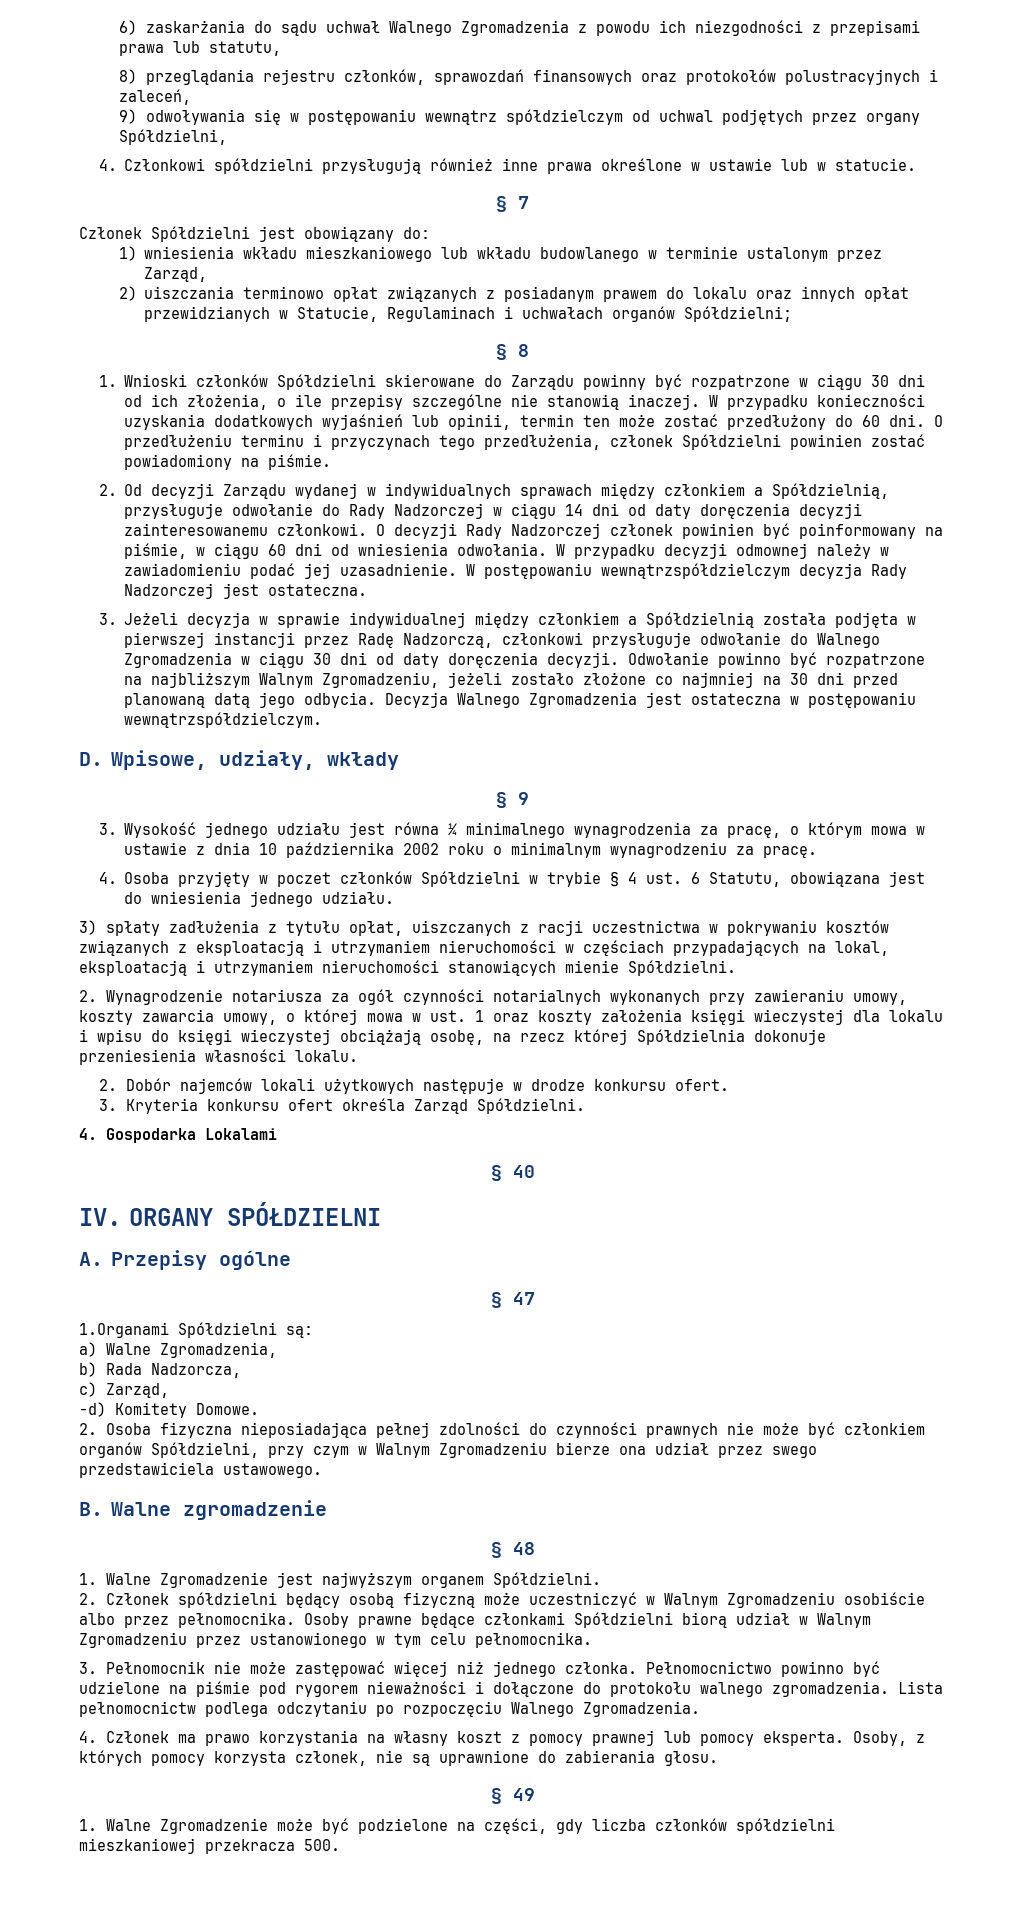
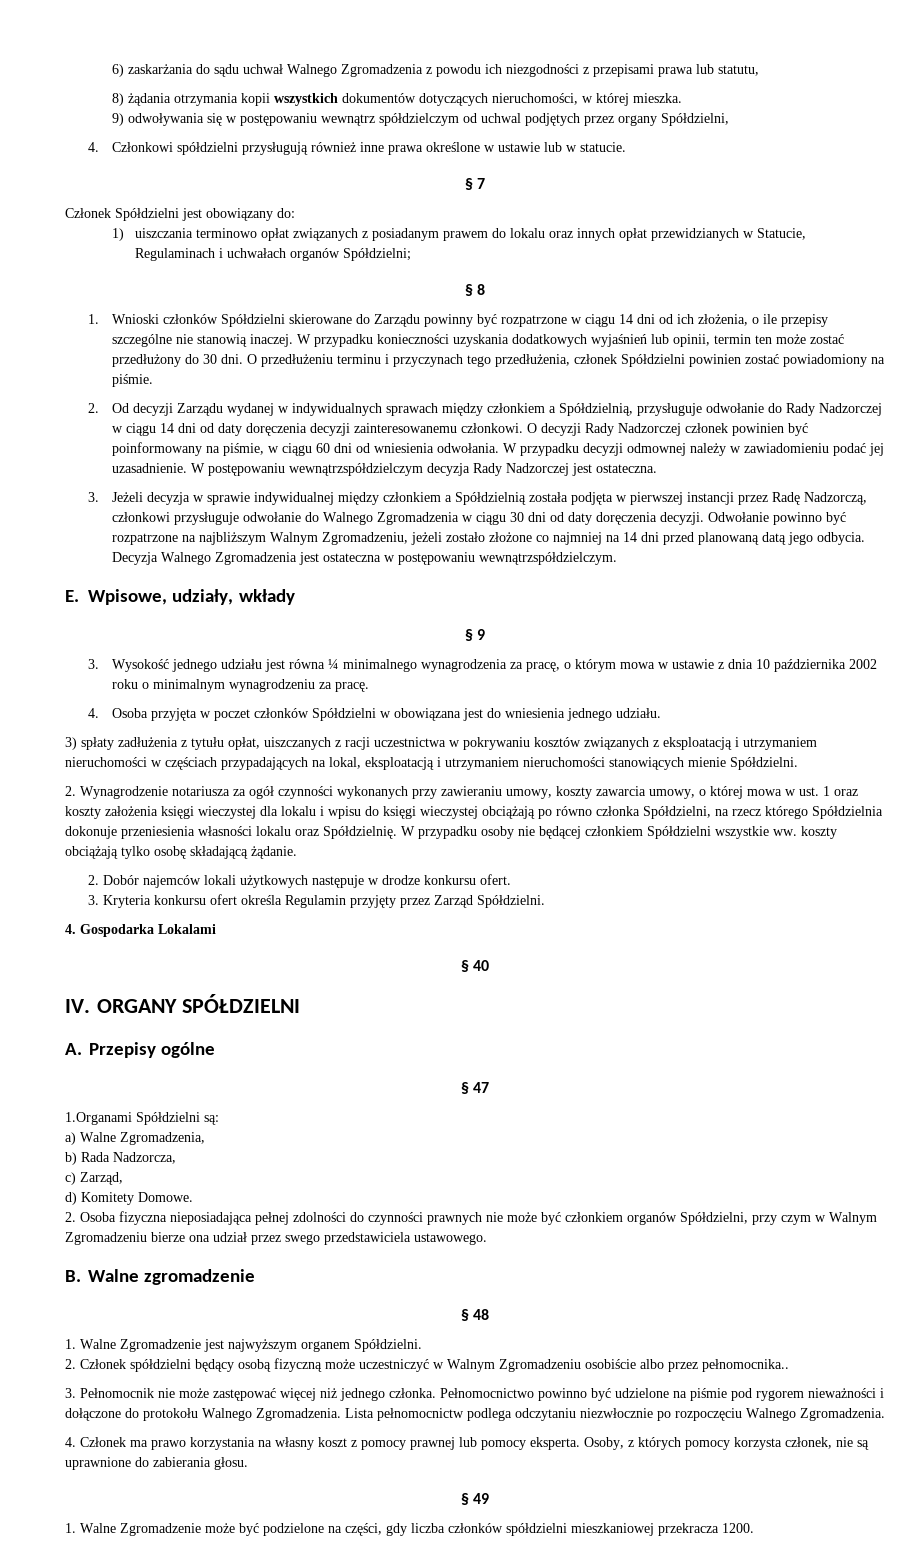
- 8) przeglądania rejestru członków, sprawozdań finansowych oraz protokołów polustracyjnych i zaleceń,
+ 8) żądania otrzymania kopii wszystkich dokumentów dotyczących nieruchomości, w której mieszka.
- 1) wniesienia wkładu mieszkaniowego lub wkładu budowlanego w terminie ustalonym przez Zarząd,
- 2) uiszczania terminowo opłat związanych z posiadanym prawem do lokalu oraz innych opłat przewidzianych w Statucie, Regulaminach i uchwałach organów Spółdzielni;
+ 1) uiszczania terminowo opłat związanych z posiadanym prawem do lokalu oraz innych opłat przewidzianych w Statucie, Regulaminach i uchwałach organów Spółdzielni;
- 1. Wnioski członków Spółdzielni skierowane do Zarządu powinny być rozpatrzone w ciągu 30 dni od ich złożenia, o ile przepisy szczególne nie stanowią inaczej.
+ 1. Wnioski członków Spółdzielni skierowane do Zarządu powinny być rozpatrzone w ciągu 14 dni od ich złożenia, o ile przepisy szczególne nie stanowią inaczej.
- W przypadku konieczności uzyskania dodatkowych wyjaśnień lub opinii, termin ten może zostać przedłużony do 60 dni.
+ W przypadku konieczności uzyskania dodatkowych wyjaśnień lub opinii, termin ten może zostać przedłużony do 30 dni.
- Odwołanie powinno być rozpatrzone na najbliższym Walnym Zgromadzeniu, jeżeli zostało złożone co najmniej na 30 dni przed planowaną datą jego odbycia.
+ Odwołanie powinno być rozpatrzone na najbliższym Walnym Zgromadzeniu, jeżeli zostało złożone co najmniej na 14 dni przed planowaną datą jego odbycia.
- D. Wpisowe, udziały, wkłady
+ E. Wpisowe, udziały, wkłady
- 4. Osoba przyjęty w poczet członków Spółdzielni w trybie § 4 ust. 6 Statutu, obowiązana jest do wniesienia jednego udziału.
+ 4. Osoba przyjęta w poczet członków Spółdzielni w obowiązana jest do wniesienia jednego udziału.
- 2. Wynagrodzenie notariusza za ogół czynności notarialnych wykonanych przy zawieraniu umowy, koszty zawarcia umowy, o której mowa w ust. 1 oraz koszty założenia księgi wieczystej dla lokalu i wpisu do księgi wieczystej obciążają osobę, na rzecz której Spółdzielnia dokonuje przeniesienia własności lokalu.
+ 2. Wynagrodzenie notariusza za ogół czynności wykonanych przy zawieraniu umowy, koszty zawarcia umowy, o której mowa w ust. 1 oraz koszty założenia księgi wieczystej dla lokalu i wpisu do księgi wieczystej obciążają po równo członka Spółdzielni, na rzecz którego Spółdzielnia dokonuje przeniesienia własności lokalu oraz Spółdzielnię. W przypadku osoby nie będącej członkiem Spółdzielni wszystkie ww. koszty obciążają tylko osobę składającą żądanie.
- 3. Kryteria konkursu ofert określa Zarząd Spółdzielni.
+ 3. Kryteria konkursu ofert określa Regulamin przyjęty przez Zarząd Spółdzielni.
- -d) Komitety Domowe.
+ d) Komitety Domowe.
- 2. Członek spółdzielni będący osobą fizyczną może uczestniczyć w Walnym Zgromadzeniu osobiście albo przez pełnomocnika. Osoby prawne będące członkami Spółdzielni biorą udział w Walnym Zgromadzeniu przez ustanowionego w tym celu pełnomocnika.
+ 2. Członek spółdzielni będący osobą fizyczną może uczestniczyć w Walnym Zgromadzeniu osobiście albo przez pełnomocnika..
- Pełnomocnictwo powinno być udzielone na piśmie pod rygorem nieważności i dołączone do protokołu walnego zgromadzenia.
+ Pełnomocnictwo powinno być udzielone na piśmie pod rygorem nieważności i dołączone do protokołu Walnego Zgromadzenia.
- Lista pełnomocnictw podlega odczytaniu po rozpoczęciu Walnego Zgromadzenia.
+ Lista pełnomocnictw podlega odczytaniu niezwłocznie po rozpoczęciu Walnego Zgromadzenia.
- 1. Walne Zgromadzenie może być podzielone na części, gdy liczba członków spółdzielni mieszkaniowej przekracza 500.
+ 1. Walne Zgromadzenie może być podzielone na części, gdy liczba członków spółdzielni mieszkaniowej przekracza 1200.

